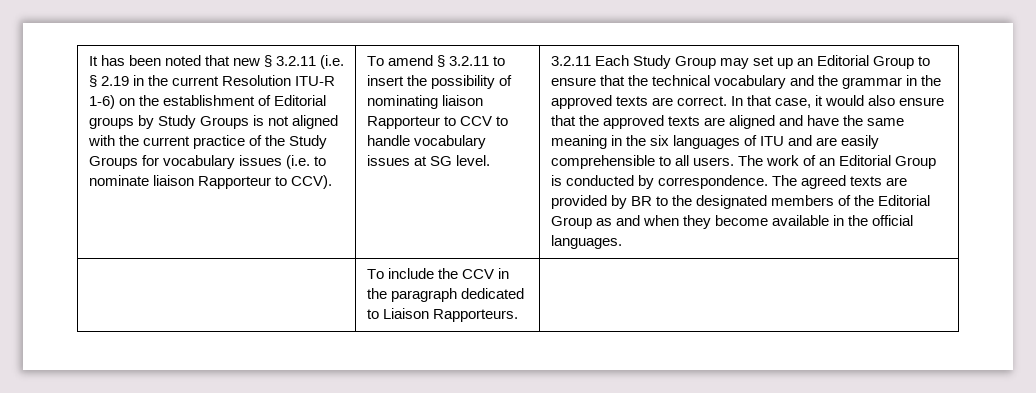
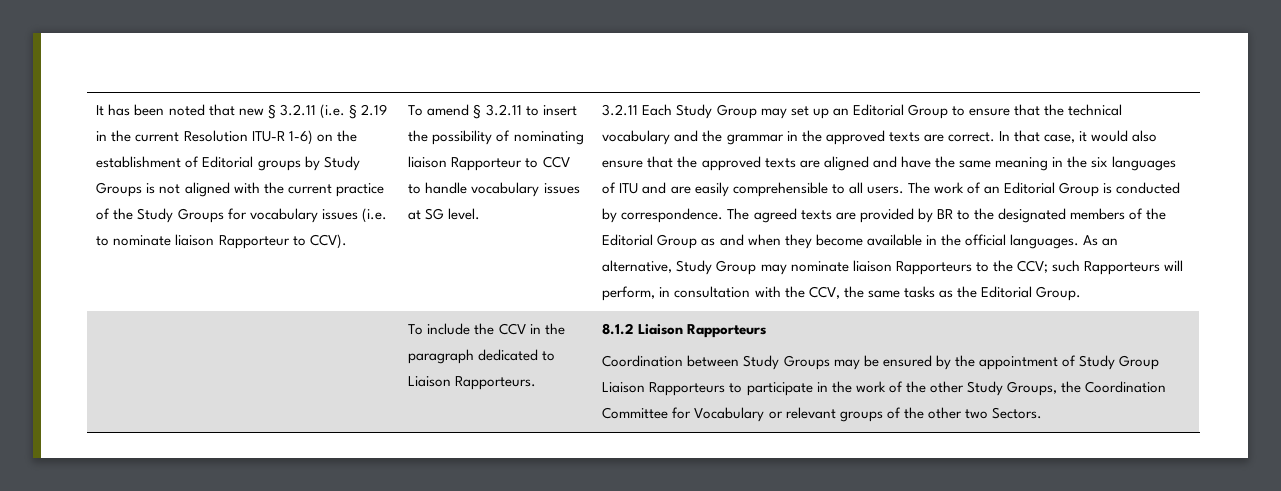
+ As an alternative, Study Group may nominate liaison Rapporteurs to the CCV; such Rapporteurs will perform, in consultation with the CCV, the same tasks as the Editorial Group.
+ 8.1.2 Liaison Rapporteurs
+ Coordination between Study Groups may be ensured by the appointment of Study Group Liaison Rapporteurs to participate in the work of the other Study Groups, the Coordination Committee for Vocabulary or relevant groups of the other two Sectors.

